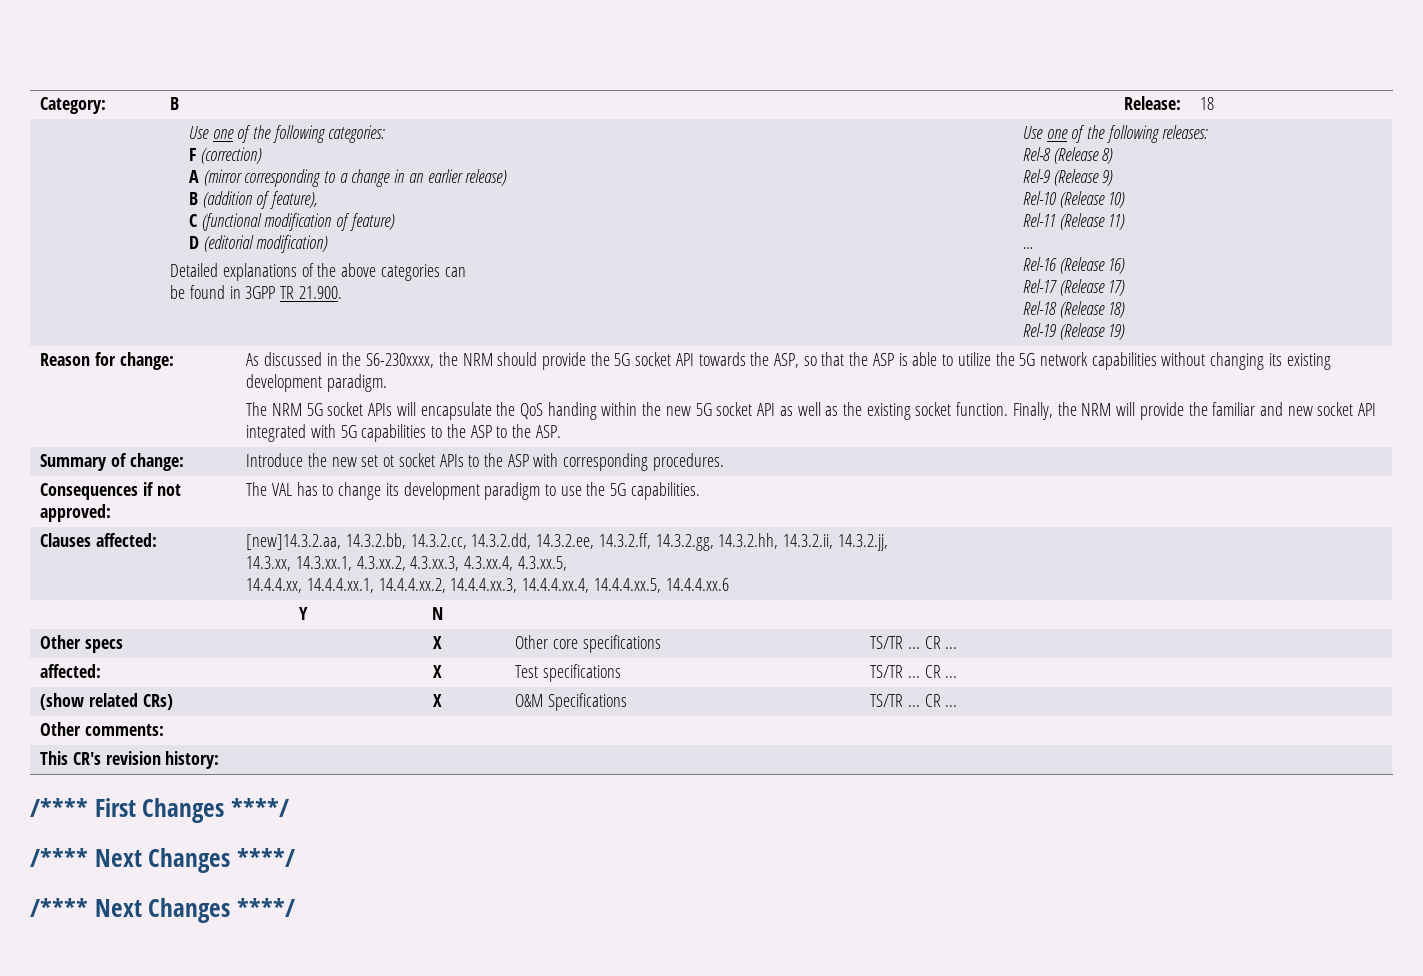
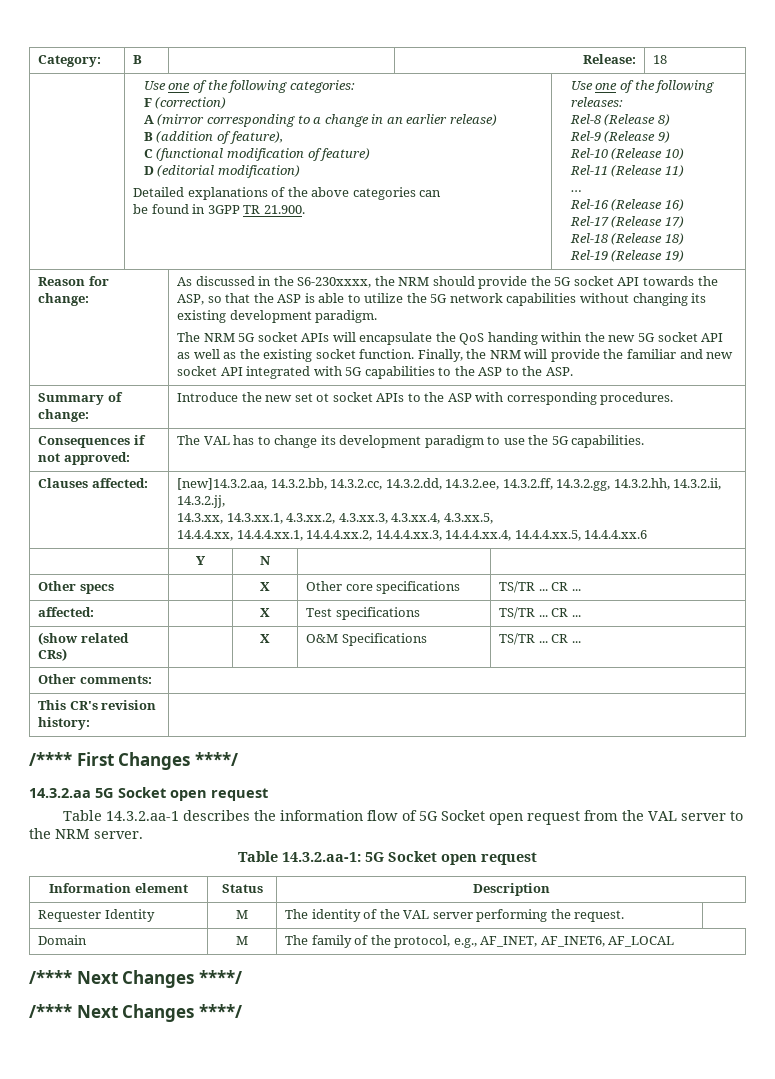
+ 14.3.2.aa 5G Socket open request
+ Table 14.3.2.aa-1 describes the information flow of 5G Socket open request from the VAL server to the NRM server.
+ Table 14.3.2.aa-1: 5G Socket open request
+ Information element | Status | Description
+ Requester Identity | M | The identity of the VAL server performing the request.
+ Domain | M | The family of the protocol, e.g., AF_INET, AF_INET6, AF_LOCAL

